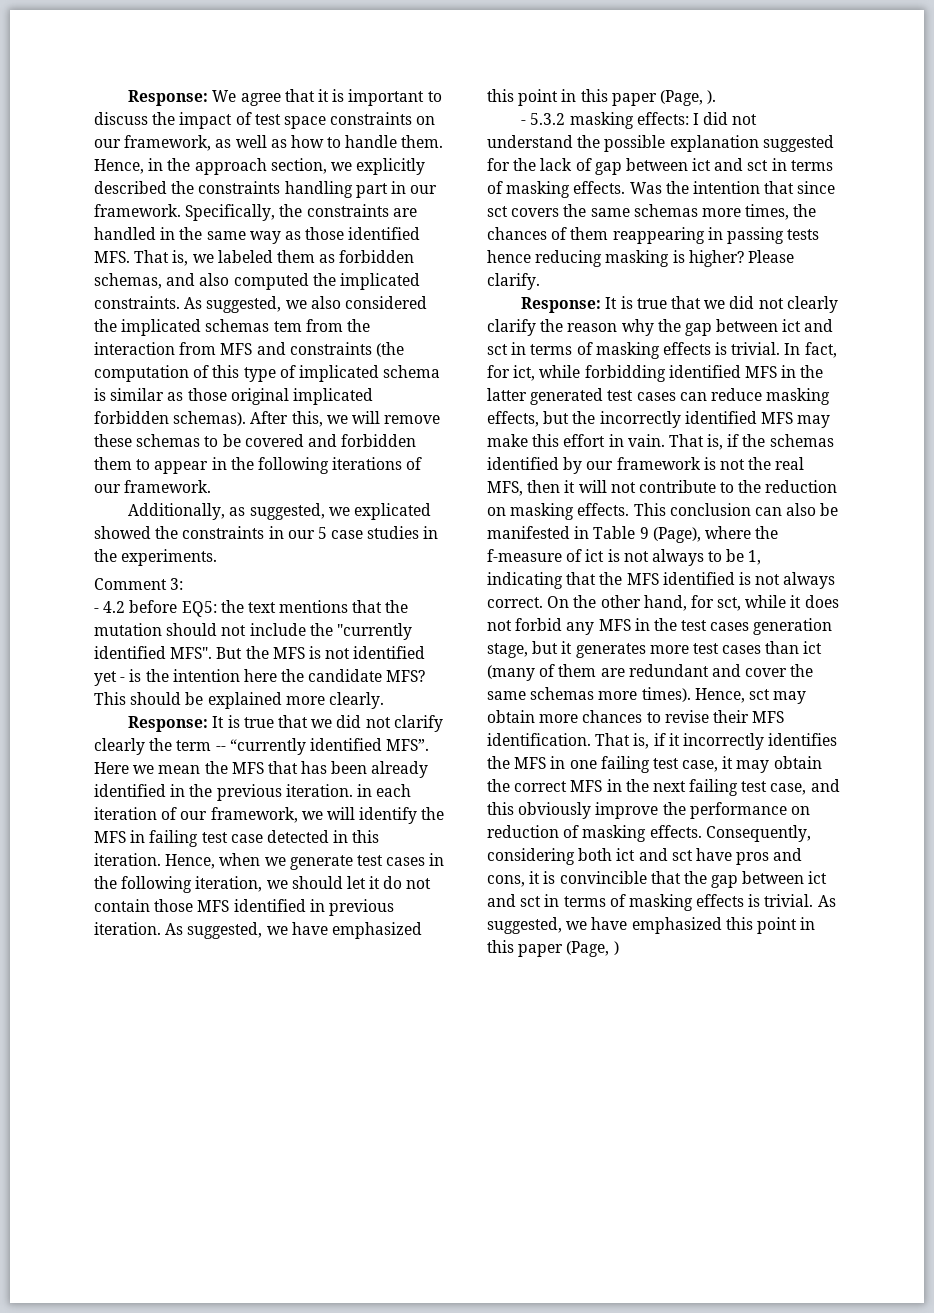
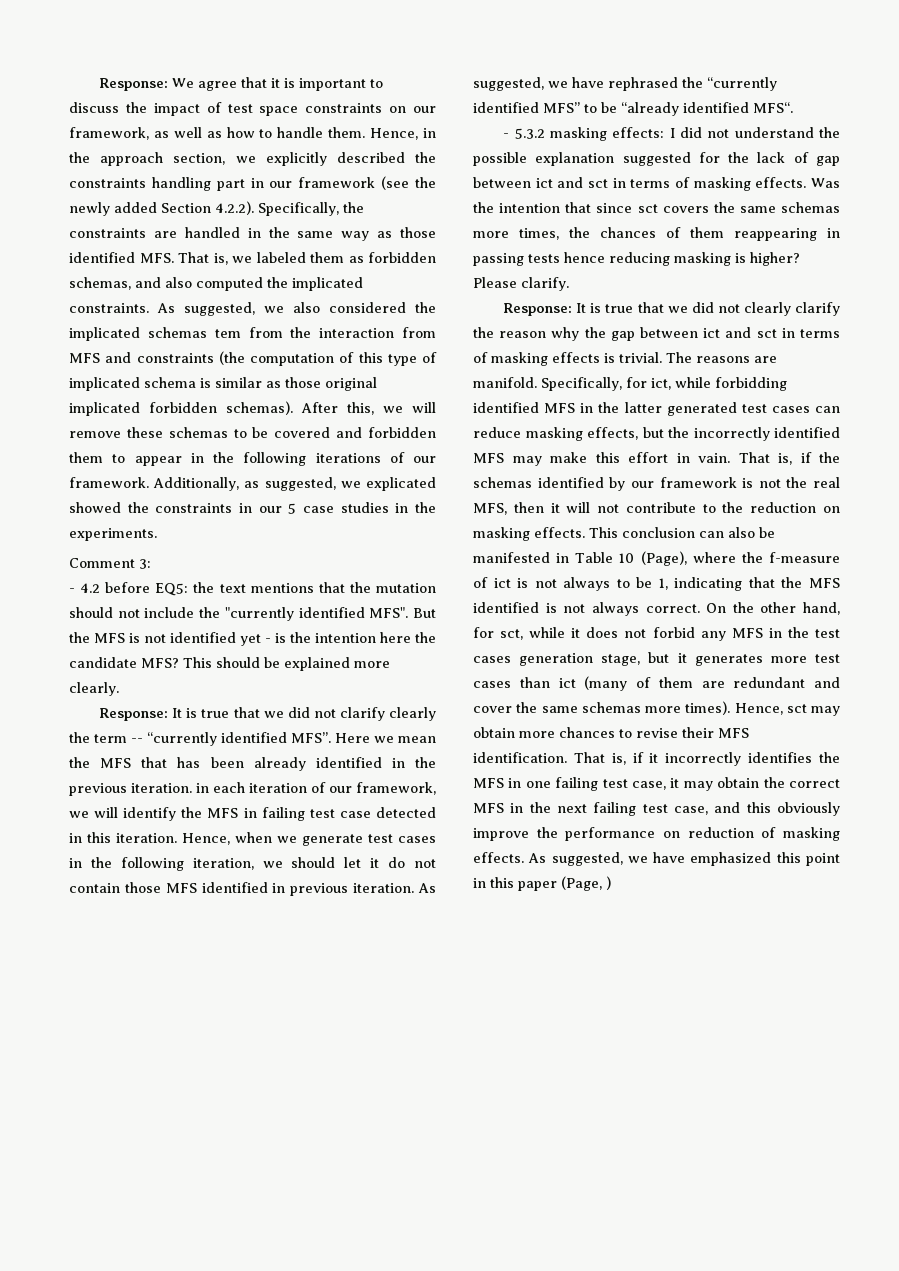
- Hence, in the approach section, we explicitly described the constraints handling part in our framework. Specifically, the constraints are handled in the same way as those identified MFS. That is, we labeled them as forbidden schemas, and also computed the implicated constraints.
+ Hence, in the approach section, we explicitly described the constraints handling part in our framework (see the newly added Section 4.2.2). Specifically, the constraints are handled in the same way as those identified MFS. That is, we labeled them as forbidden schemas, and also computed the implicated constraints.
- After this, we will remove these schemas to be covered and forbidden them to appear in the following iterations of our framework.
- Additionally, as suggested, we explicated showed the constraints in our 5 case studies in the experiments.
+ After this, we will remove these schemas to be covered and forbidden them to appear in the following iterations of our framework. Additionally, as suggested, we explicated showed the constraints in our 5 case studies in the experiments.
- As suggested, we have emphasized this point in this paper (Page, ).
+ As suggested, we have rephrased the “currently identified MFS” to be “already identified MFS“.
- In fact, for ict, while forbidding identified MFS in the latter generated test cases can reduce masking effects, but the incorrectly identified MFS may make this effort in vain.
+ The reasons are manifold. Specifically, for ict, while forbidding identified MFS in the latter generated test cases can reduce masking effects, but the incorrectly identified MFS may make this effort in vain.
- This conclusion can also be manifested in Table 9 (Page), where the f-measure of ict is not always to be 1, indicating that the MFS identified is not always correct.
+ This conclusion can also be manifested in Table 10 (Page), where the f-measure of ict is not always to be 1, indicating that the MFS identified is not always correct.
- Consequently, considering both ict and sct have pros and cons, it is convincible that the gap between ict and sct in terms of masking effects is trivial.

